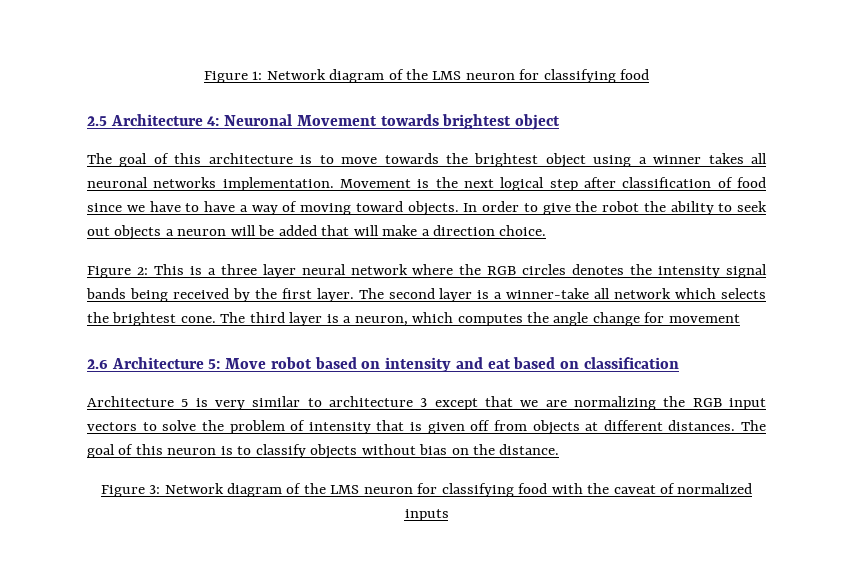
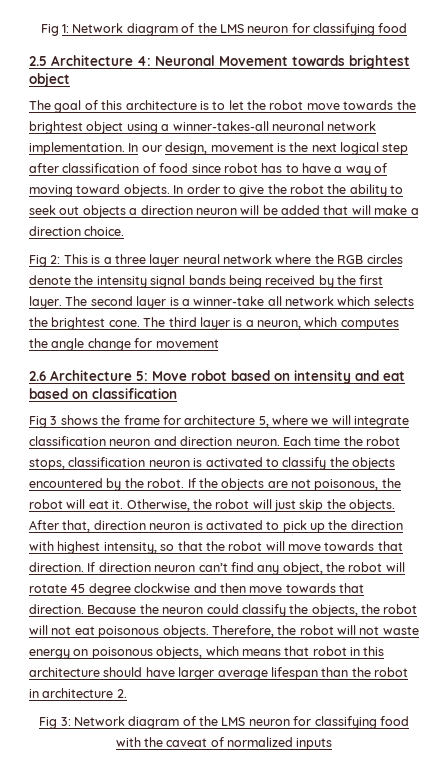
- Figure 1: Network diagram of the LMS neuron for classifying food
+ Fig 1: Network diagram of the LMS neuron for classifying food
- The goal of this architecture is to move towards the brightest object using a winner takes all neuronal networks implementation. Movement is the next logical step after classification of food since we have to have a way of moving toward objects.
+ The goal of this architecture is to let the robot move towards the brightest object using a winner-takes-all neuronal network implementation. In our design, movement is the next logical step after classification of food since robot has to have a way of moving toward objects.
- In order to give the robot the ability to seek out objects a neuron will be added that will make a direction choice.
+ In order to give the robot the ability to seek out objects a direction neuron will be added that will make a direction choice.
- Figure 2: This is a three layer neural network where the RGB circles denotes the intensity signal bands being received by the first layer.
+ Fig 2: This is a three layer neural network where the RGB circles denote the intensity signal bands being received by the first layer.
- Architecture 5 is very similar to architecture 3 except that we are normalizing the RGB input vectors to solve the problem of intensity that is given off from objects at different distances. The goal of this neuron is to classify objects without bias on the distance.
- Figure 3: Network diagram of the LMS neuron for classifying food with the caveat of normalized inputs
+ Fig 3 shows the frame for architecture 5, where we will integrate classification neuron and direction neuron. Each time the robot stops, classification neuron is activated to classify the objects encountered by the robot. If the objects are not poisonous, the robot will eat it. Otherwise, the robot will just skip the objects. After that, direction neuron is activated to pick up the direction with highest intensity, so that the robot will move towards that direction. If direction neuron can’t find any object, the robot will rotate 45 degree clockwise and then move towards that direction. Because the neuron could classify the objects, the robot will not eat poisonous objects. Therefore, the robot will not waste energy on poisonous objects, which means that robot in this architecture should have larger average lifespan than the robot in architecture 2.
+ Fig 3: Network diagram of the LMS neuron for classifying food with the caveat of normalized inputs

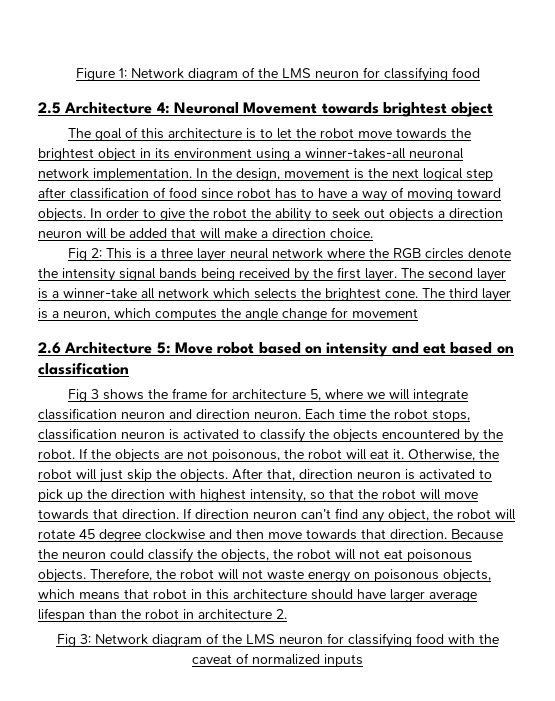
- Fig 1: Network diagram of the LMS neuron for classifying food
+ Figure 1: Network diagram of the LMS neuron for classifying food
- The goal of this architecture is to let the robot move towards the brightest object using a winner-takes-all neuronal network implementation.
+ The goal of this architecture is to let the robot move towards the brightest object in its environment using a winner-takes-all neuronal network implementation.
- In our design, movement is the next logical step after classification of food since robot has to have a way of moving toward objects.
+ In the design, movement is the next logical step after classification of food since robot has to have a way of moving toward objects.

